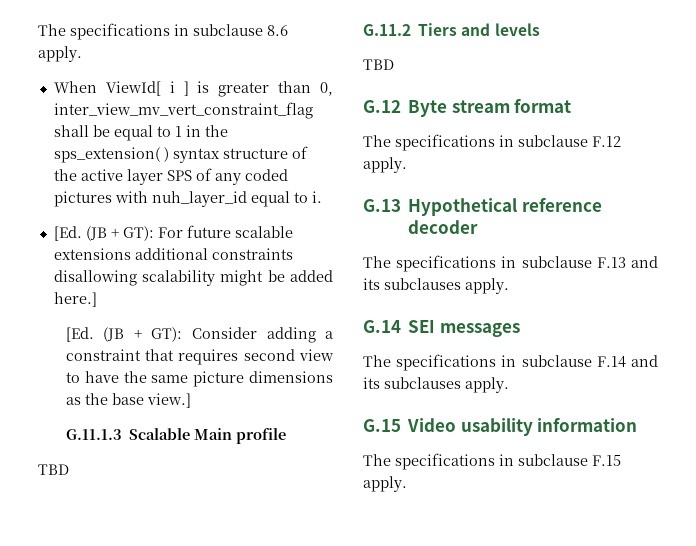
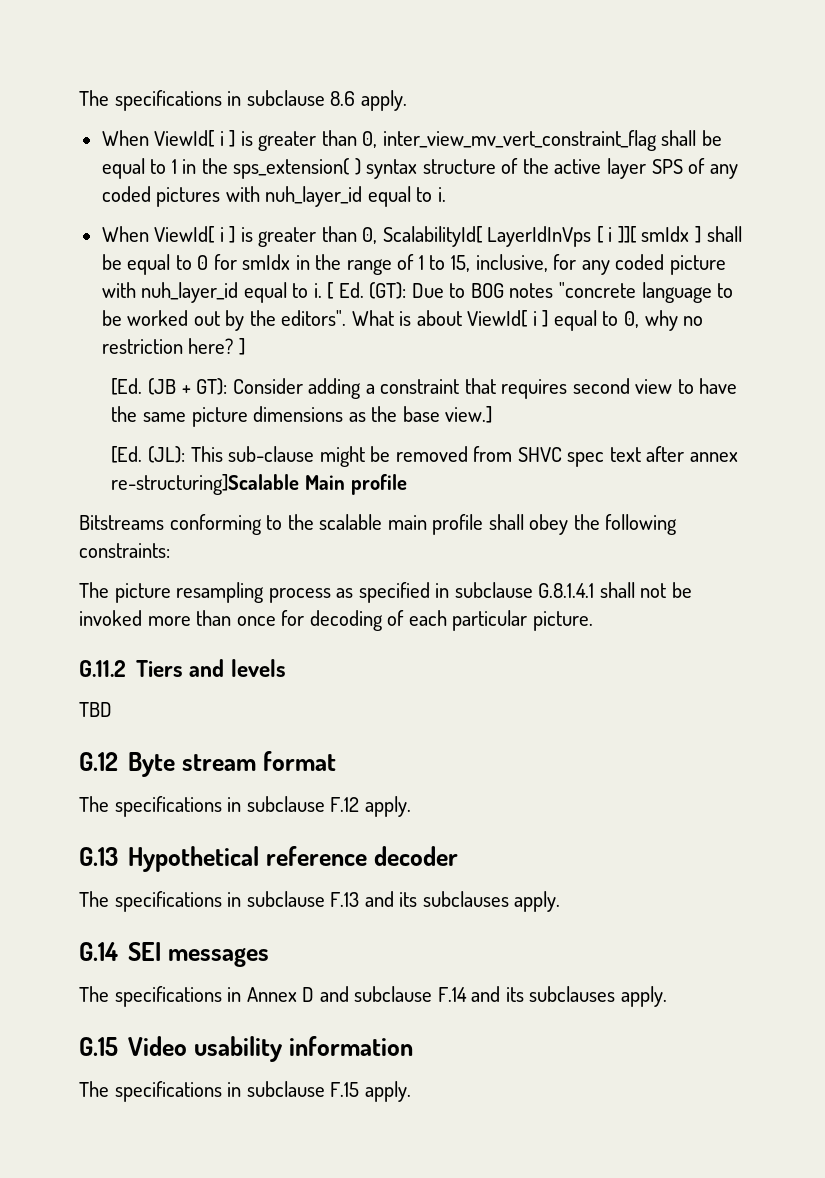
- [Ed. (JB + GT): For future scalable extensions additional constraints disallowing scalability might be added here.]
+ When ViewId[ i ] is greater than 0, ScalabilityId[ LayerIdInVps [ i ]][ smIdx ] shall be equal to 0 for smIdx in the range of 1 to 15, inclusive, for any coded picture with nuh_layer_id equal to i. [ Ed. (GT): Due to BOG notes "concrete language to be worked out by the editors". What is about ViewId[ i ] equal to 0, why no restriction here? ]
- G.11.1.3 Scalable Main profile
- TBD
+ [Ed. (JL): This sub-clause might be removed from SHVC spec text after annex re-structuring]Scalable Main profile
+ Bitstreams conforming to the scalable main profile shall obey the following constraints:
+ The picture resampling process as specified in subclause G.8.1.4.1 shall not be invoked more than once for decoding of each particular picture.
- The specifications in subclause F.14 and its subclauses apply.
+ The specifications in Annex D and subclause F.14 and its subclauses apply.

